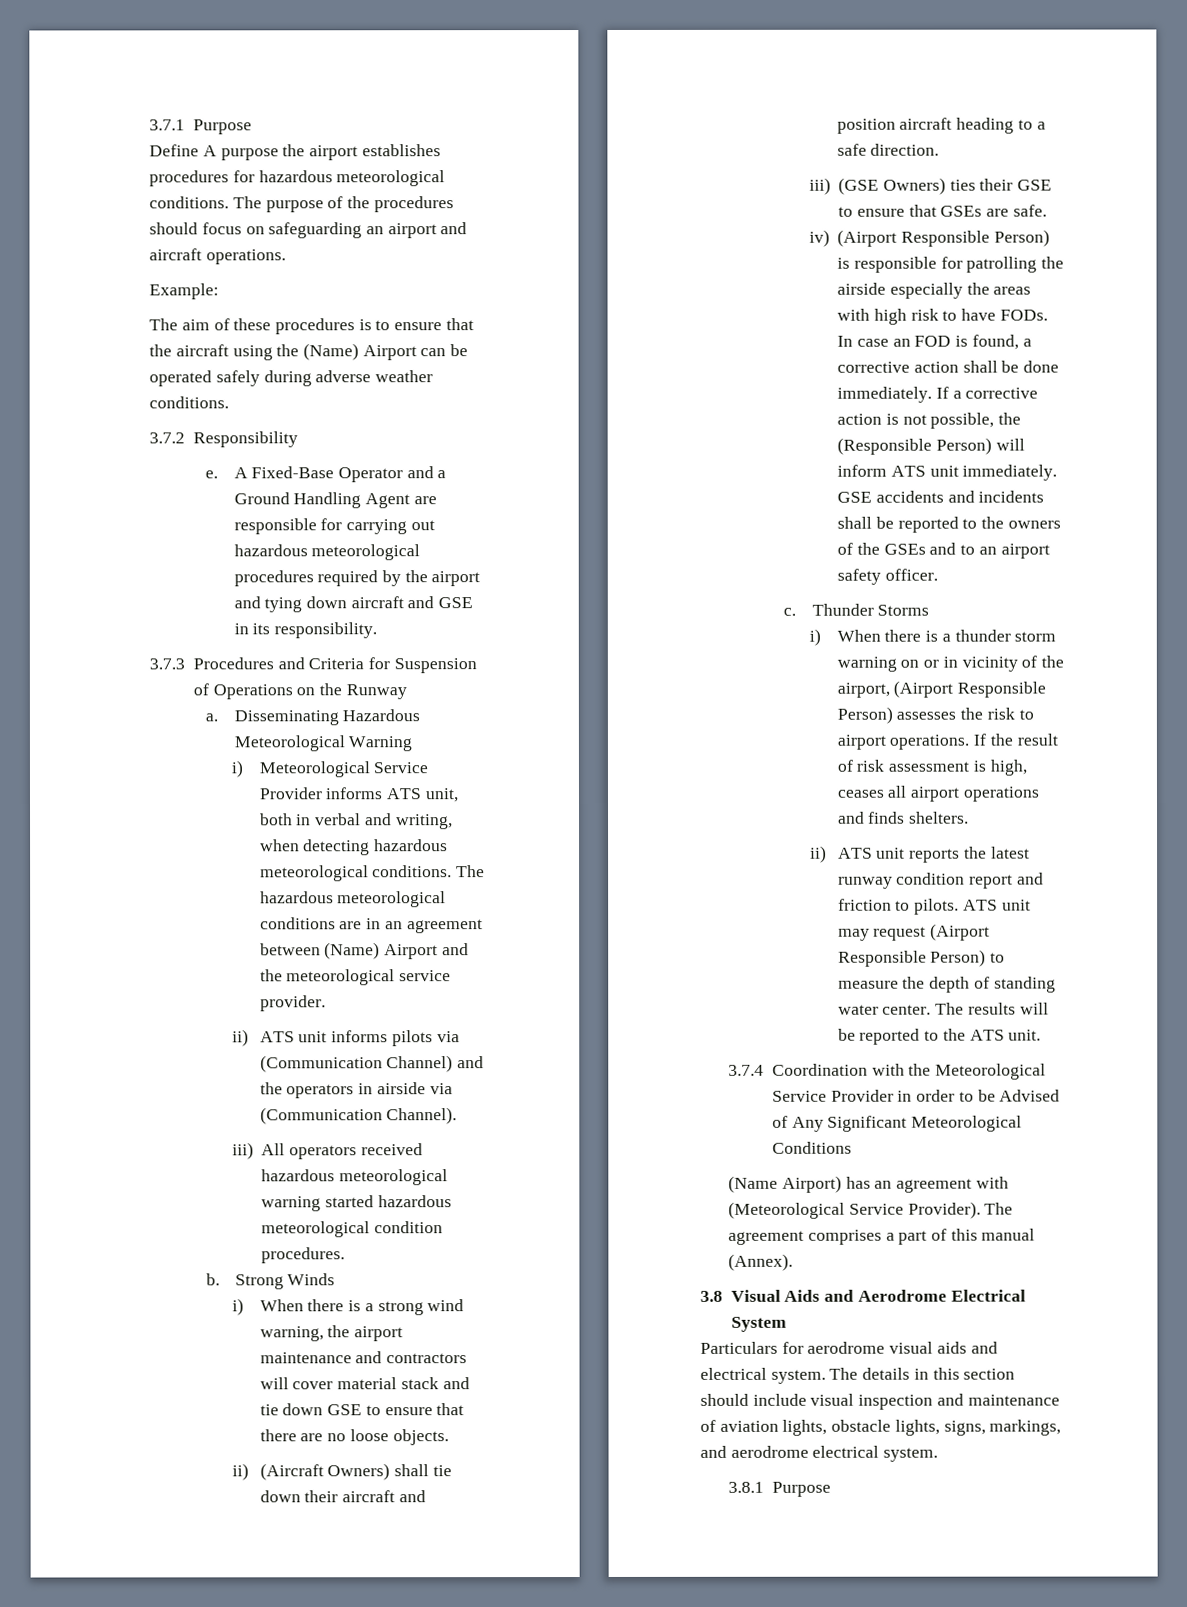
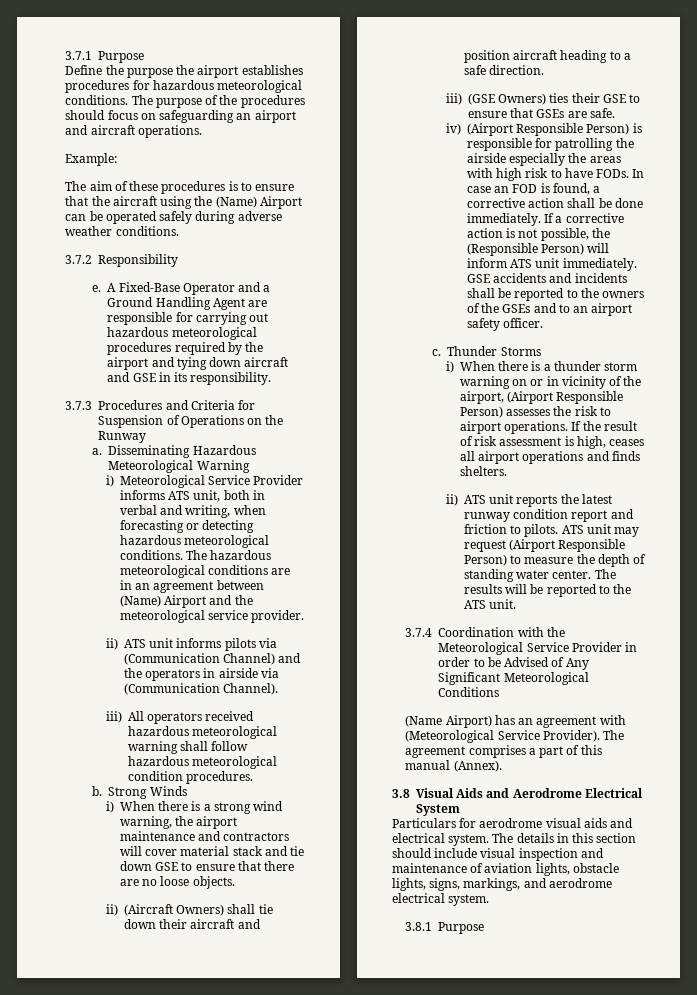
- Define A purpose the airport establishes procedures for hazardous meteorological conditions.
+ Define the purpose the airport establishes procedures for hazardous meteorological conditions.
- i) Meteorological Service Provider informs ATS unit, both in verbal and writing, when detecting hazardous meteorological conditions.
+ i) Meteorological Service Provider informs ATS unit, both in verbal and writing, when forecasting or detecting hazardous meteorological conditions.
- iii) All operators received hazardous meteorological warning started hazardous meteorological condition procedures.
+ iii) All operators received hazardous meteorological warning shall follow hazardous meteorological condition procedures.

